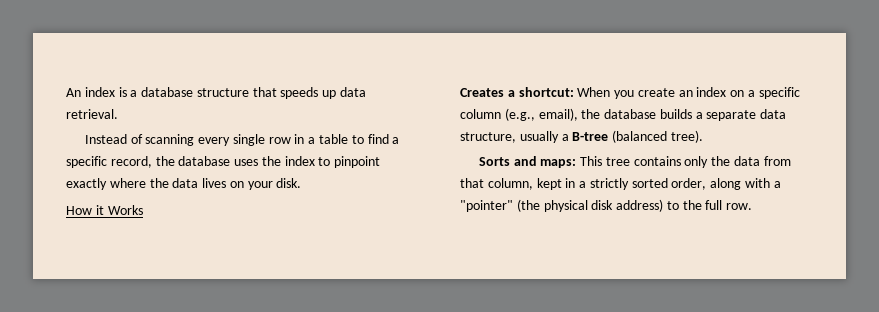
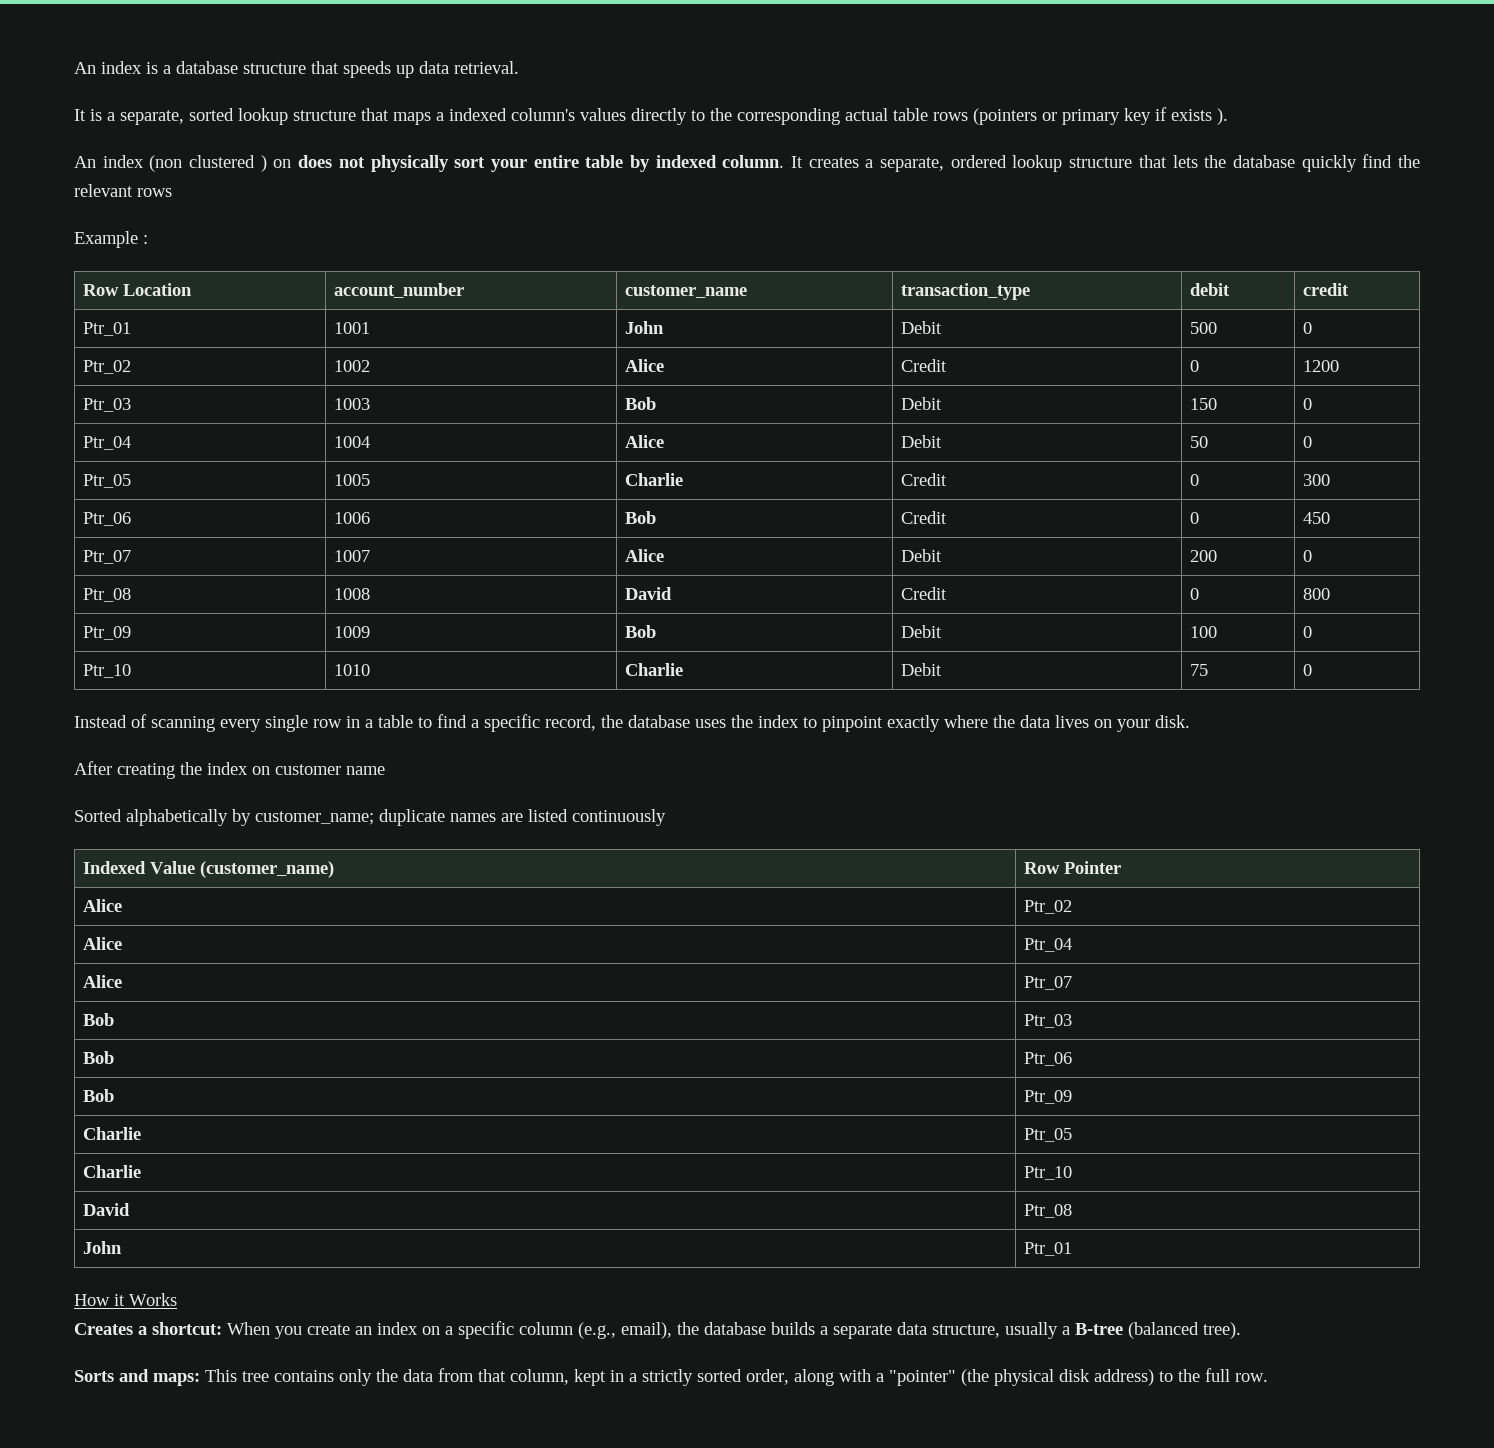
+ It is a separate, sorted lookup structure that maps a indexed column's values directly to the corresponding actual table rows (pointers or primary key if exists ).
+ An index (non clustered ) on does not physically sort your entire table by indexed column. It creates a separate, ordered lookup structure that lets the database quickly find the relevant rows
+ Example :
+ Row Location | account_number | customer_name | transaction_type | debit | credit
+ Ptr_01 | 1001 | John | Debit | 500 | 0
+ Ptr_02 | 1002 | Alice | Credit | 0 | 1200
+ Ptr_03 | 1003 | Bob | Debit | 150 | 0
+ Ptr_04 | 1004 | Alice | Debit | 50 | 0
+ Ptr_05 | 1005 | Charlie | Credit | 0 | 300
+ Ptr_06 | 1006 | Bob | Credit | 0 | 450
+ Ptr_07 | 1007 | Alice | Debit | 200 | 0
+ Ptr_08 | 1008 | David | Credit | 0 | 800
+ Ptr_09 | 1009 | Bob | Debit | 100 | 0
+ Ptr_10 | 1010 | Charlie | Debit | 75 | 0
+ After creating the index on customer name
+ Sorted alphabetically by customer_name; duplicate names are listed continuously
+ Indexed Value (customer_name) | Row Pointer
+ Alice | Ptr_02
+ Alice | Ptr_04
+ Alice | Ptr_07
+ Bob | Ptr_03
+ Bob | Ptr_06
+ Bob | Ptr_09
+ Charlie | Ptr_05
+ Charlie | Ptr_10
+ David | Ptr_08
+ John | Ptr_01

